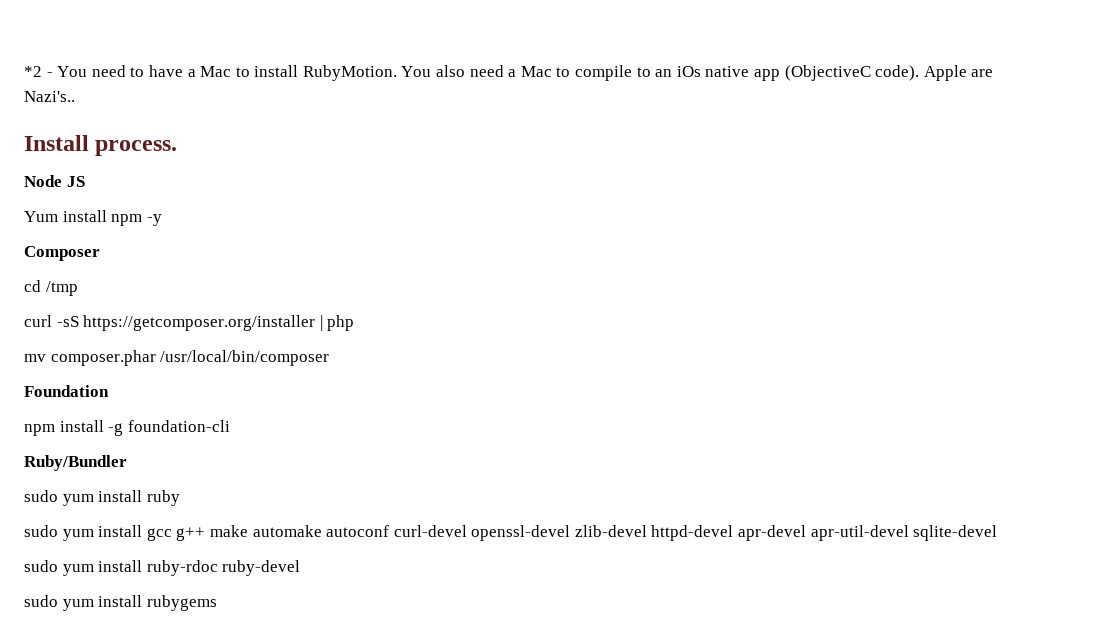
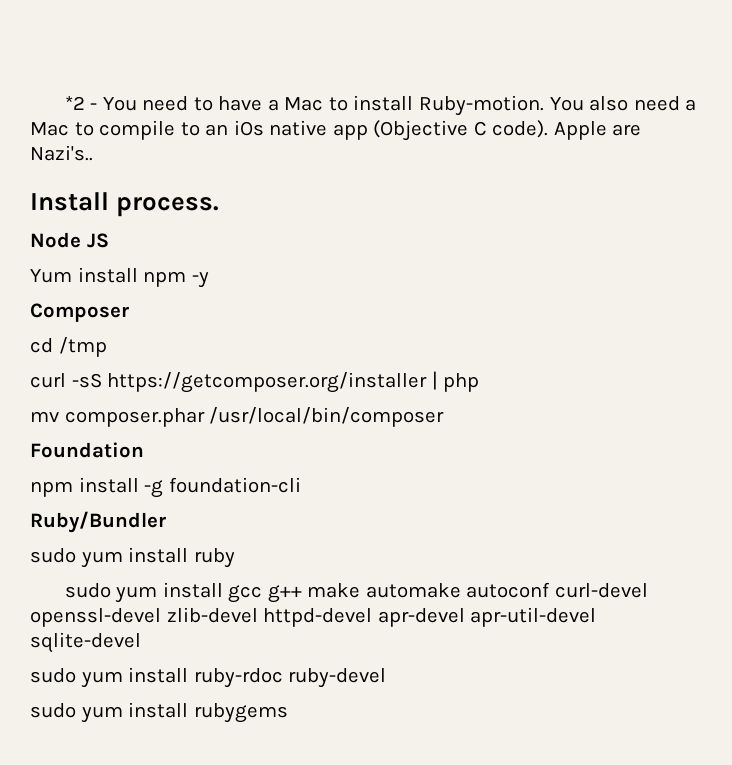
- *2 - You need to have a Mac to install RubyMotion.
+ *2 - You need to have a Mac to install Ruby-motion.
- You also need a Mac to compile to an iOs native app (ObjectiveC code).
+ You also need a Mac to compile to an iOs native app (Objective C code).

